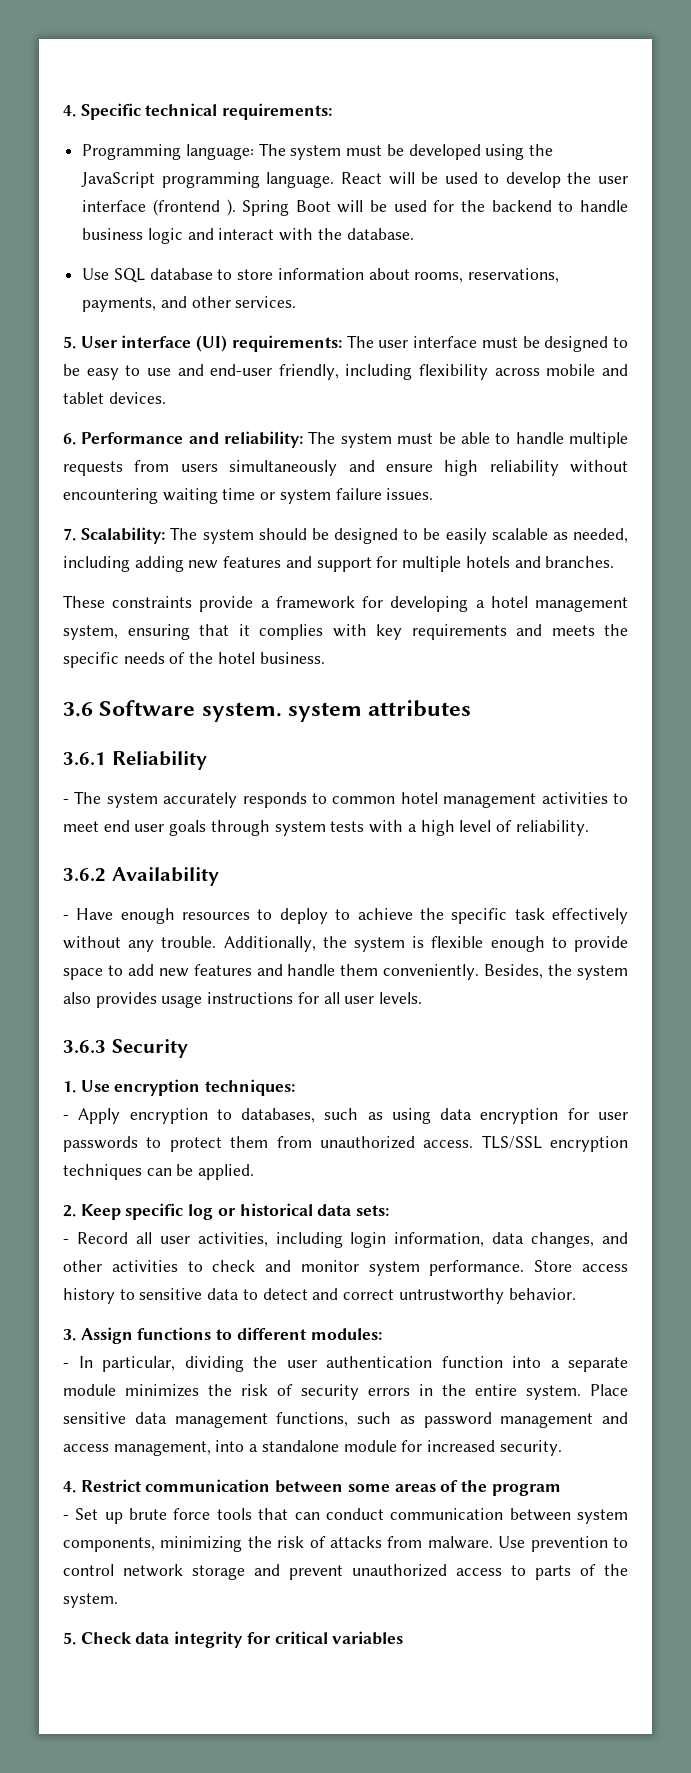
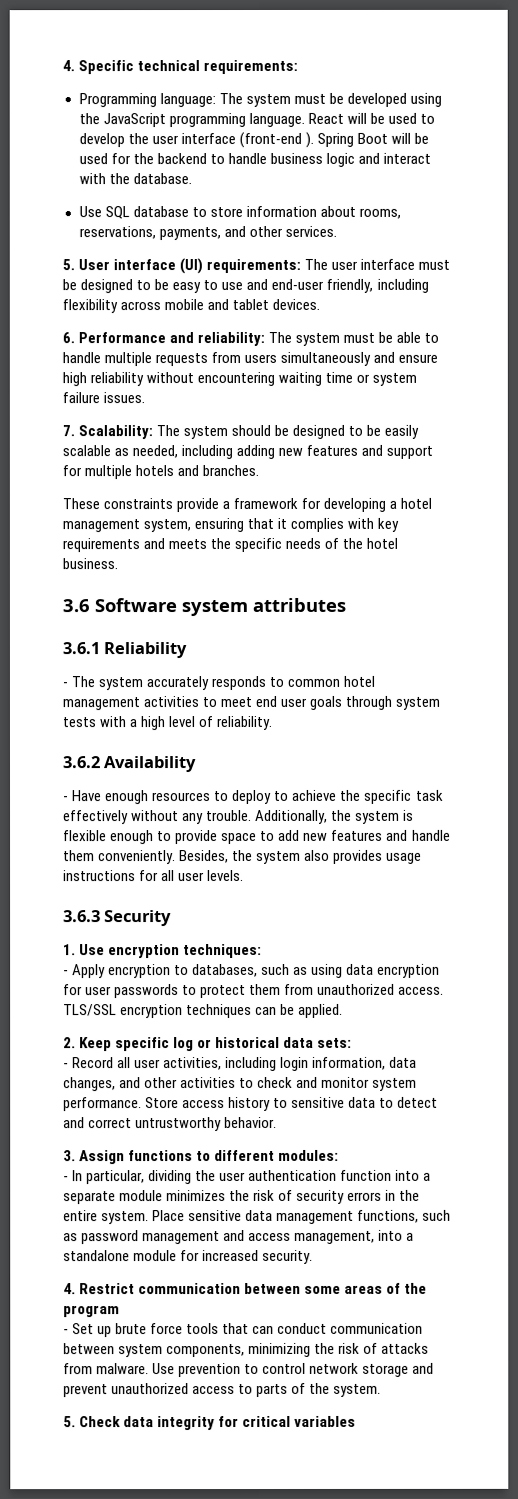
- React will be used to develop the user interface (frontend ).
+ React will be used to develop the user interface (front-end ).
- 3.6 Software system. system attributes
+ 3.6 Software system attributes

